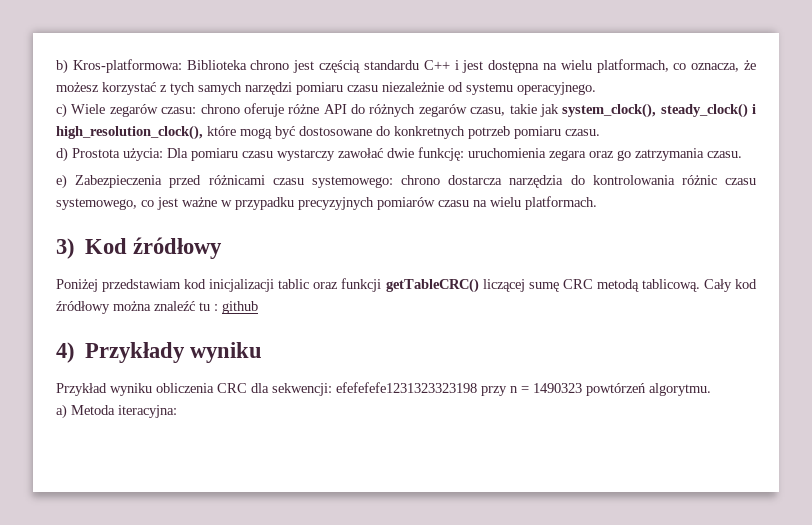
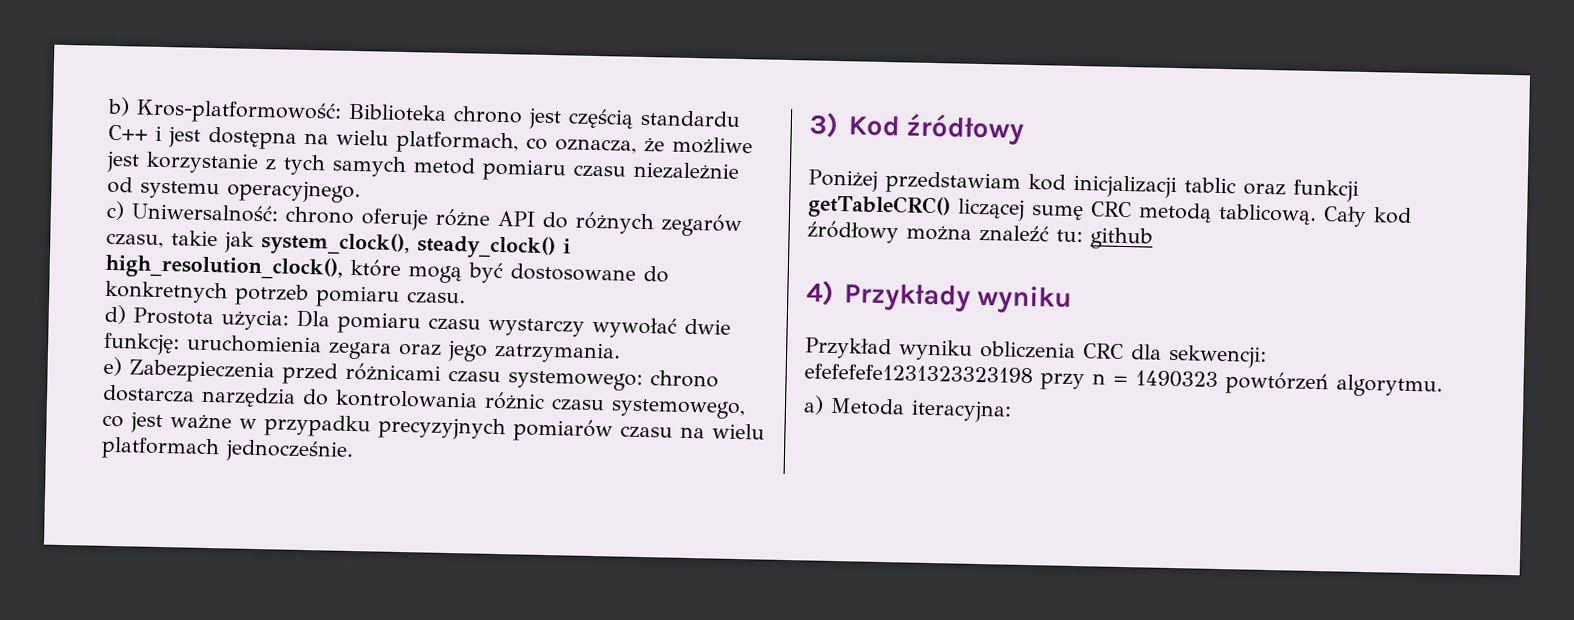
- b) Kros-platformowa: Biblioteka chrono jest częścią standardu C++ i jest dostępna na wielu platformach, co oznacza, że możesz korzystać z tych samych narzędzi pomiaru czasu niezależnie od systemu operacyjnego.
+ b) Kros-platformowość: Biblioteka chrono jest częścią standardu C++ i jest dostępna na wielu platformach, co oznacza, że możliwe jest korzystanie z tych samych metod pomiaru czasu niezależnie od systemu operacyjnego.
- c) Wiele zegarów czasu: chrono oferuje różne API do różnych zegarów czasu, takie jak system_clock(), steady_clock() i high_resolution_clock(), które mogą być dostosowane do konkretnych potrzeb pomiaru czasu.
+ c) Uniwersalność: chrono oferuje różne API do różnych zegarów czasu, takie jak system_clock(), steady_clock() i high_resolution_clock(), które mogą być dostosowane do konkretnych potrzeb pomiaru czasu.
- d) Prostota użycia: Dla pomiaru czasu wystarczy zawołać dwie funkcję: uruchomienia zegara oraz go zatrzymania czasu.
+ d) Prostota użycia: Dla pomiaru czasu wystarczy wywołać dwie funkcję: uruchomienia zegara oraz jego zatrzymania.
- e) Zabezpieczenia przed różnicami czasu systemowego: chrono dostarcza narzędzia do kontrolowania różnic czasu systemowego, co jest ważne w przypadku precyzyjnych pomiarów czasu na wielu platformach.
+ e) Zabezpieczenia przed różnicami czasu systemowego: chrono dostarcza narzędzia do kontrolowania różnic czasu systemowego, co jest ważne w przypadku precyzyjnych pomiarów czasu na wielu platformach jednocześnie.
- Cały kod źródłowy można znaleźć tu : github
+ Cały kod źródłowy można znaleźć tu: github

